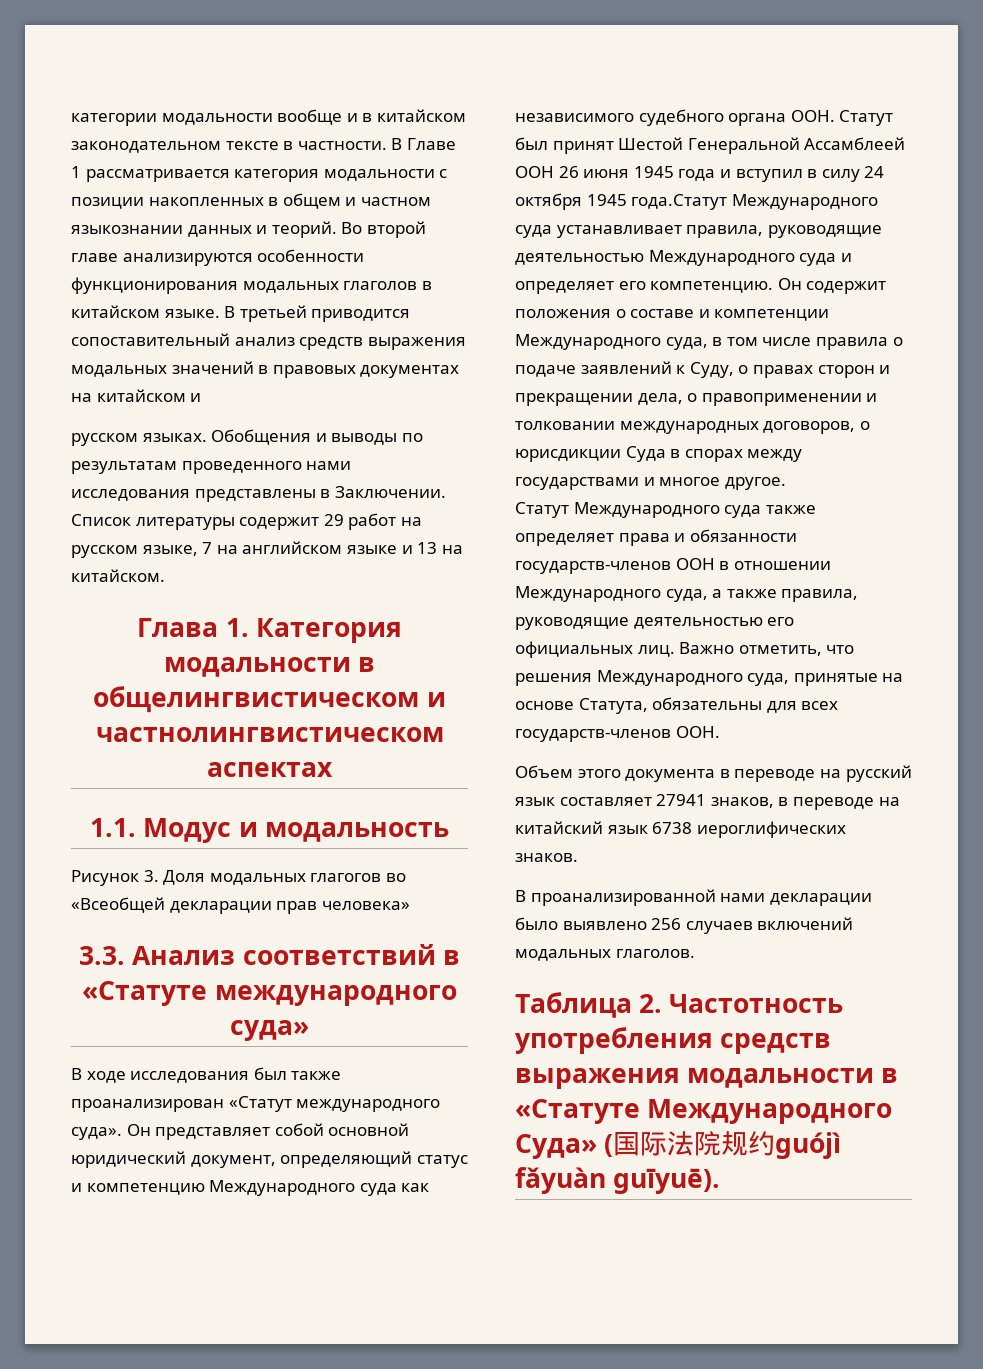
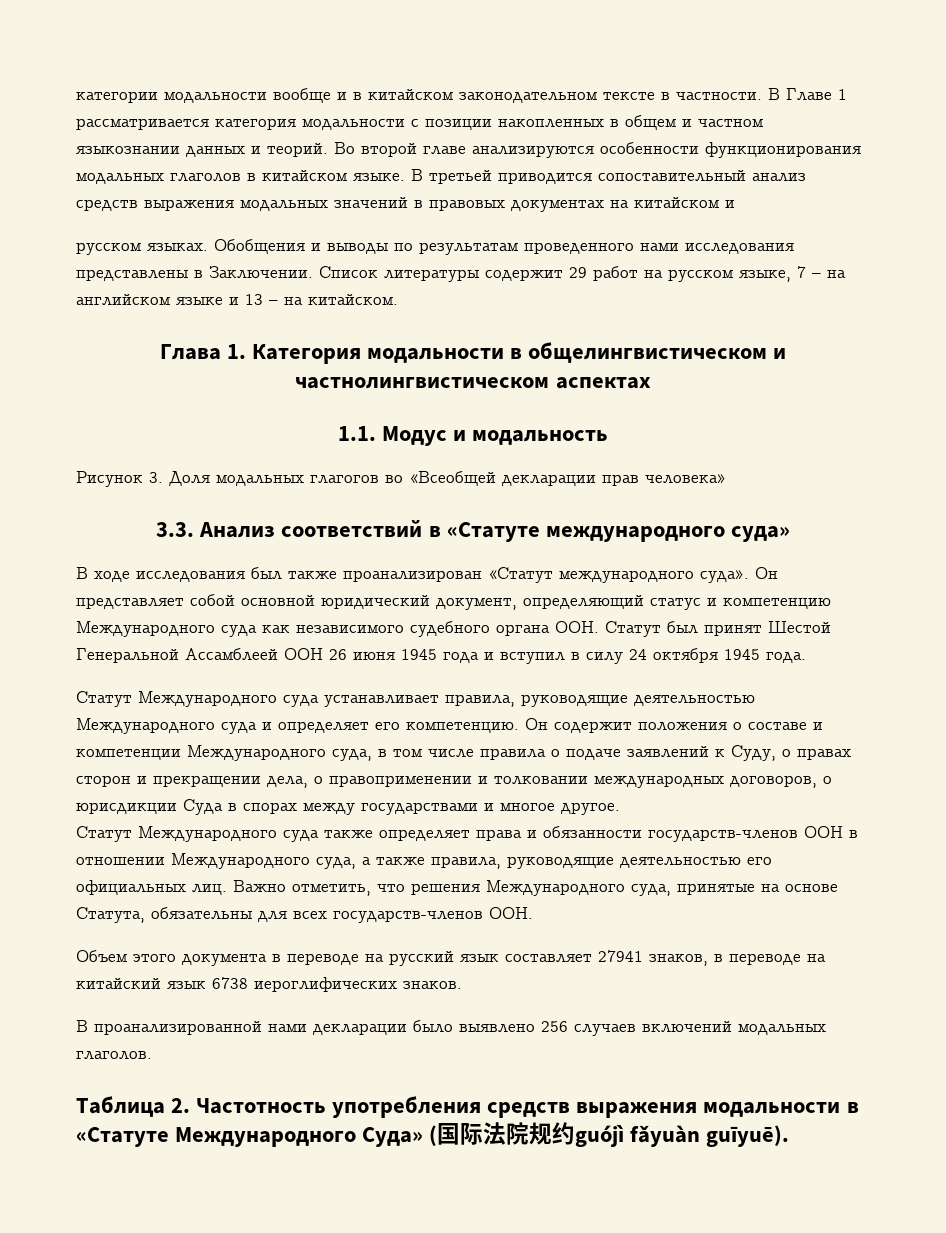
- Список литературы содержит 29 работ на русском языке, 7 на английском языке и 13 на китайском.
+ Список литературы содержит 29 работ на русском языке, 7 – на английском языке и 13 – на китайском.
- Он представляет собой основной юридический документ, определяющий статус и компетенцию Международного суда как независимого судебного органа ООН. Статут был принят Шестой Генеральной Ассамблеей ООН 26 июня 1945 года и вступил в силу 24 октября 1945 года.Статут Международного суда устанавливает правила, руководящие деятельностью Международного суда и определяет его компетенцию.
+ Он представляет собой основной юридический документ, определяющий статус и компетенцию Международного суда как независимого судебного органа ООН. Статут был принят Шестой Генеральной Ассамблеей ООН 26 июня 1945 года и вступил в силу 24 октября 1945 года.
+ Статут Международного суда устанавливает правила, руководящие деятельностью Международного суда и определяет его компетенцию.

